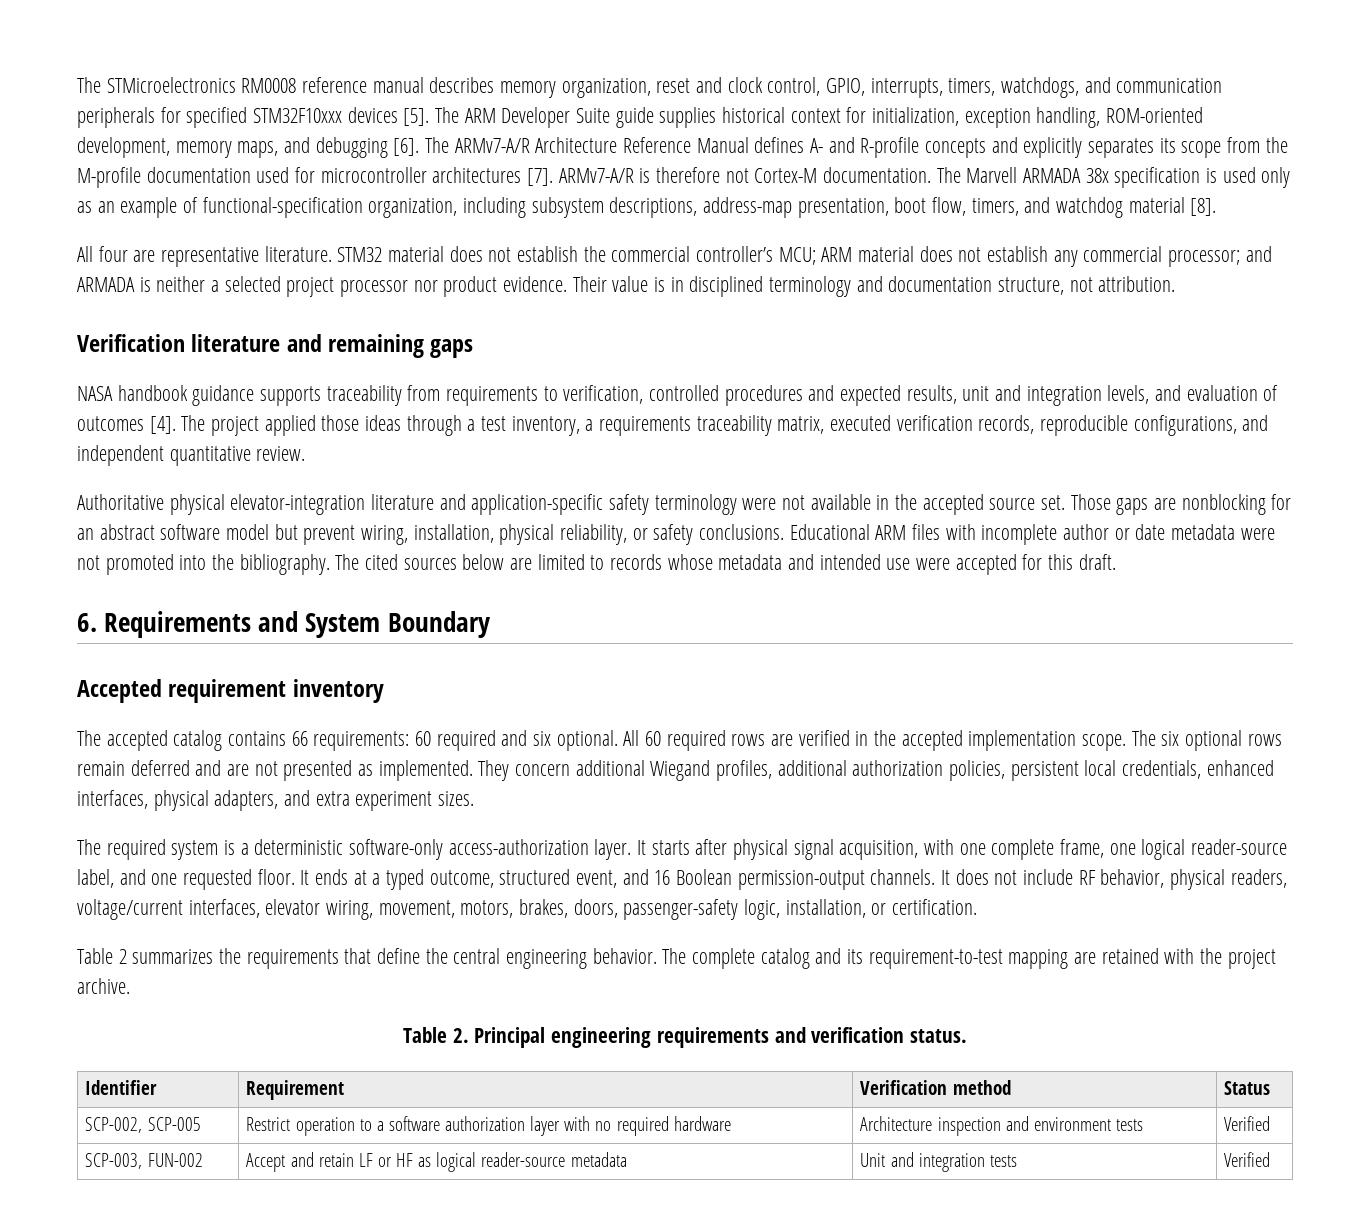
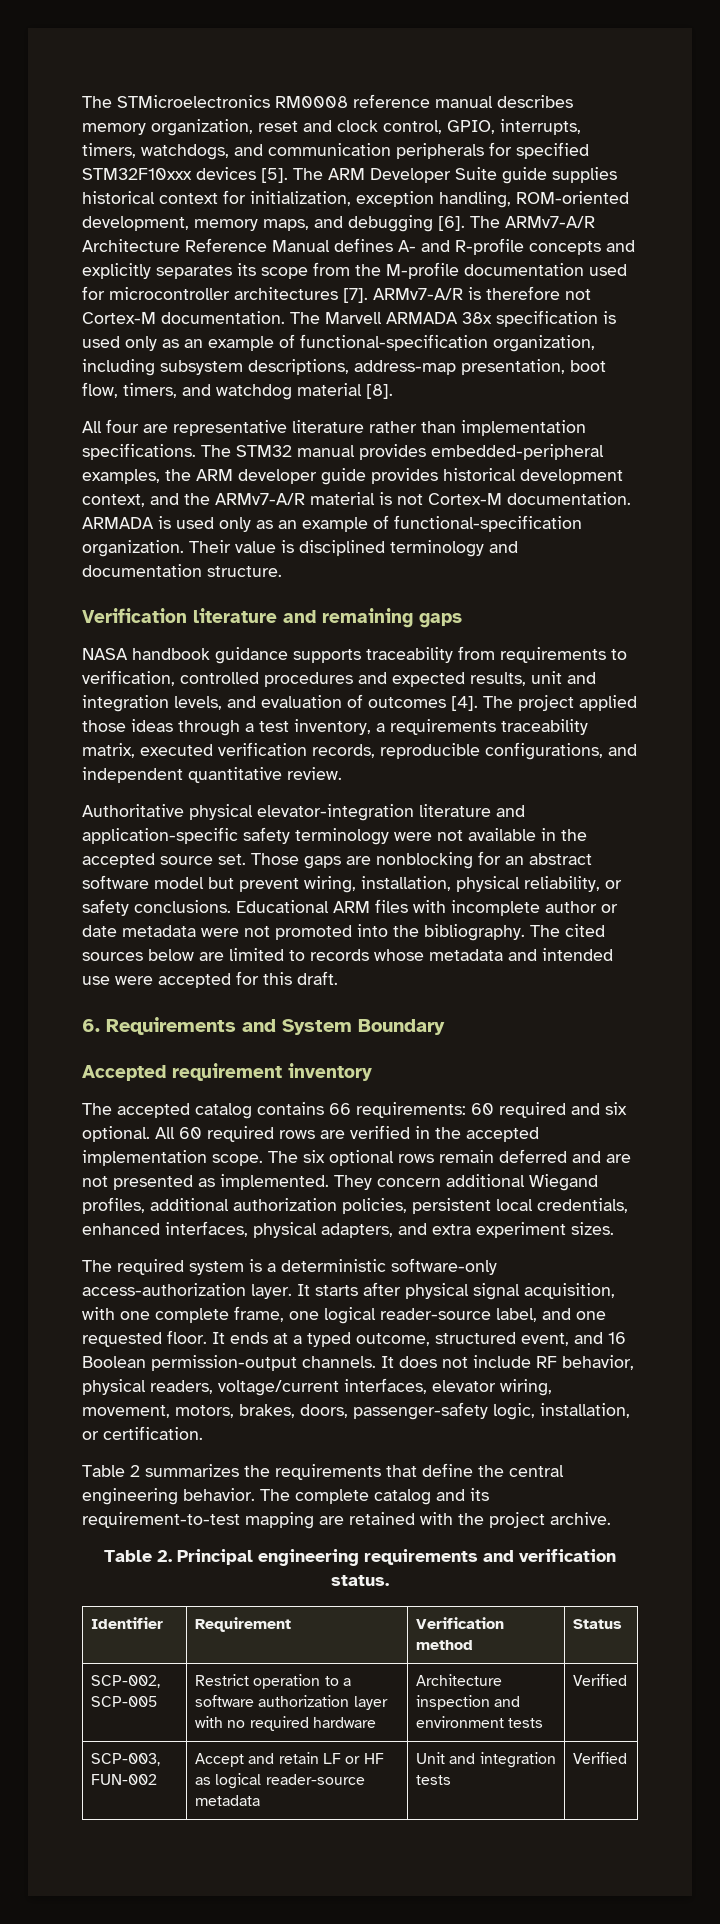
- All four are representative literature. STM32 material does not establish the commercial controller’s MCU; ARM material does not establish any commercial processor; and ARMADA is neither a selected project processor nor product evidence.
+ All four are representative literature rather than implementation specifications. The STM32 manual provides embedded-peripheral examples, the ARM developer guide provides historical development context, and the ARMv7-A/R material is not Cortex-M documentation. ARMADA is used only as an example of functional-specification organization.
- Their value is in disciplined terminology and documentation structure, not attribution.
+ Their value is disciplined terminology and documentation structure.

